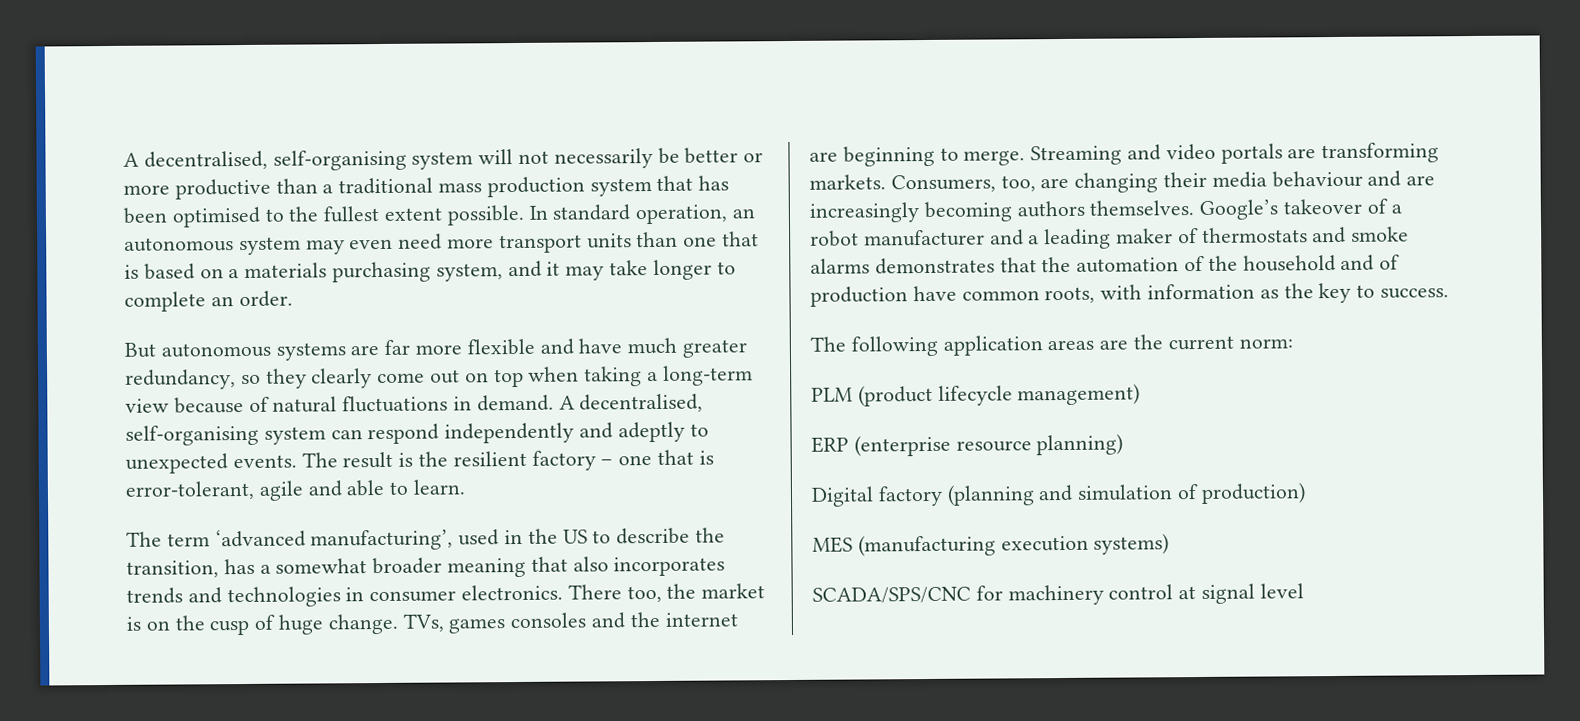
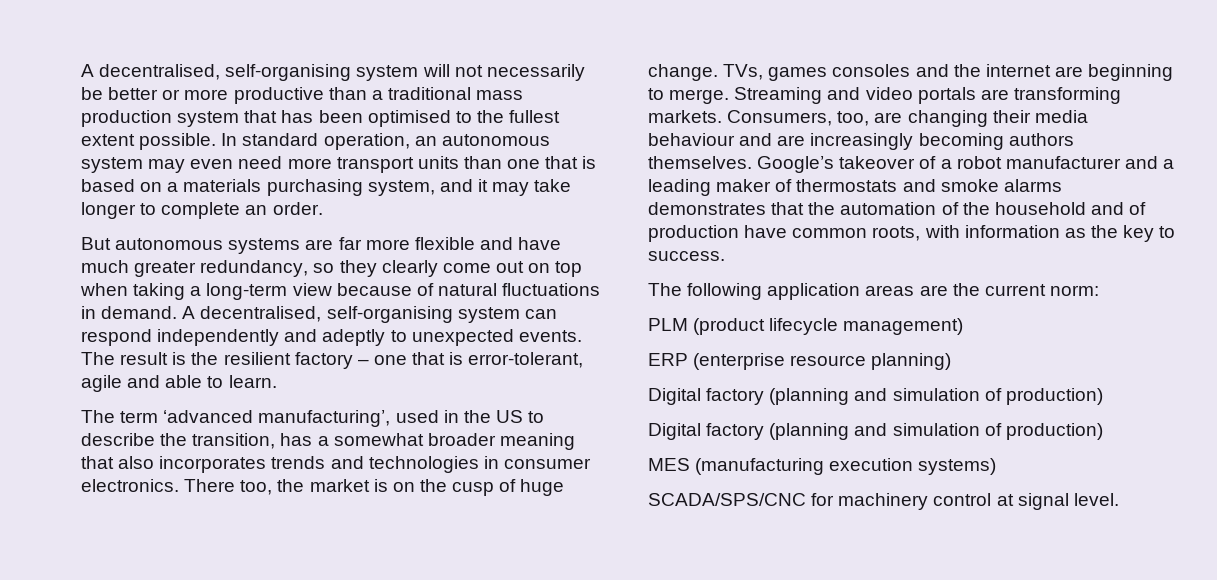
  ERP (enterprise resource planning)
+ Digital factory (planning and simulation of production)
- SCADA/SPS/CNC for machinery control at signal level
+ SCADA/SPS/CNC for machinery control at signal level.

